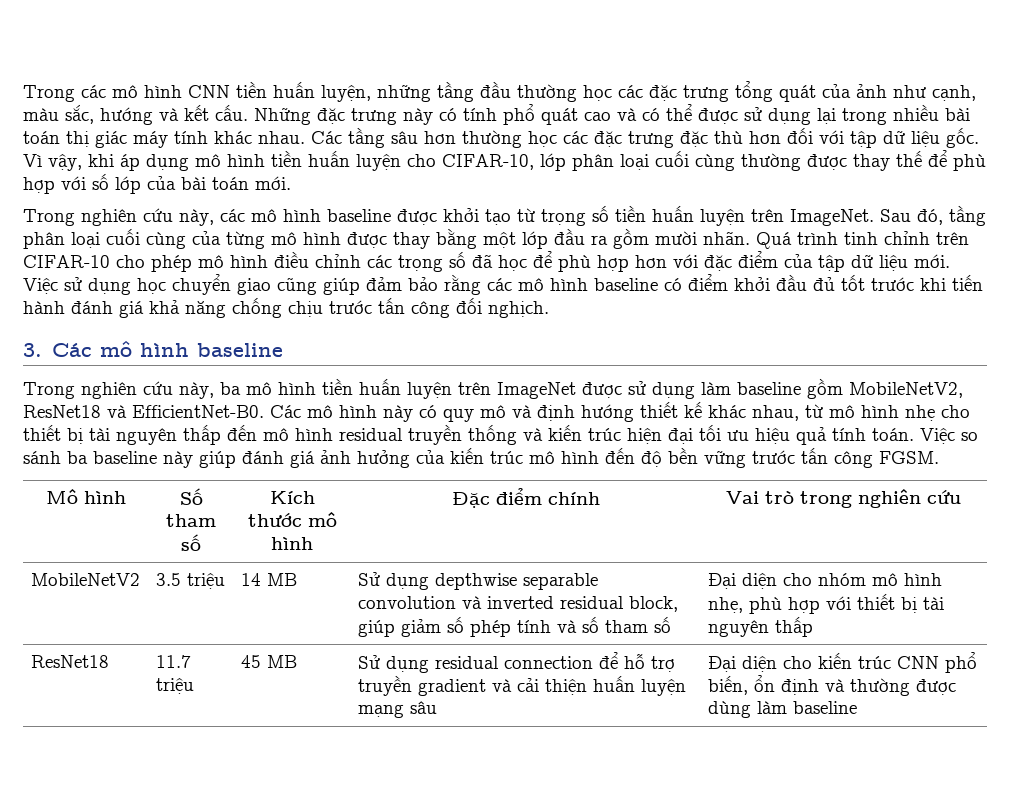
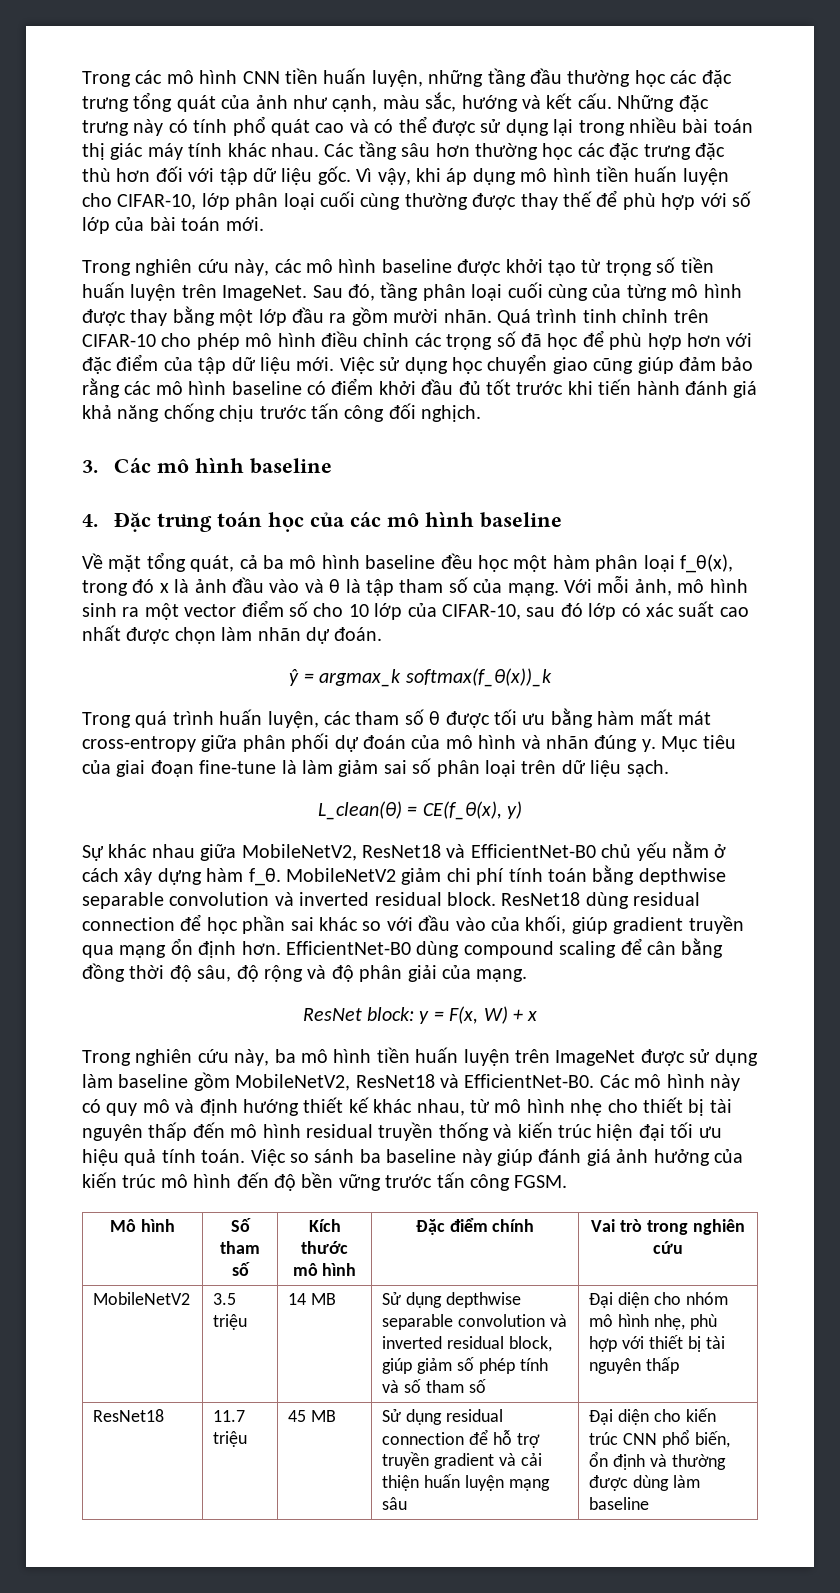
+ 4. Đặc trưng toán học của các mô hình baseline
+ Về mặt tổng quát, cả ba mô hình baseline đều học một hàm phân loại f_θ(x), trong đó x là ảnh đầu vào và θ là tập tham số của mạng. Với mỗi ảnh, mô hình sinh ra một vector điểm số cho 10 lớp của CIFAR-10, sau đó lớp có xác suất cao nhất được chọn làm nhãn dự đoán.
+ ŷ = argmax_k softmax(f_θ(x))_k
+ Trong quá trình huấn luyện, các tham số θ được tối ưu bằng hàm mất mát cross-entropy giữa phân phối dự đoán của mô hình và nhãn đúng y. Mục tiêu của giai đoạn fine-tune là làm giảm sai số phân loại trên dữ liệu sạch.
+ L_clean(θ) = CE(f_θ(x), y)
+ Sự khác nhau giữa MobileNetV2, ResNet18 và EfficientNet-B0 chủ yếu nằm ở cách xây dựng hàm f_θ. MobileNetV2 giảm chi phí tính toán bằng depthwise separable convolution và inverted residual block. ResNet18 dùng residual connection để học phần sai khác so với đầu vào của khối, giúp gradient truyền qua mạng ổn định hơn. EfficientNet-B0 dùng compound scaling để cân bằng đồng thời độ sâu, độ rộng và độ phân giải của mạng.
+ ResNet block: y = F(x, W) + x

